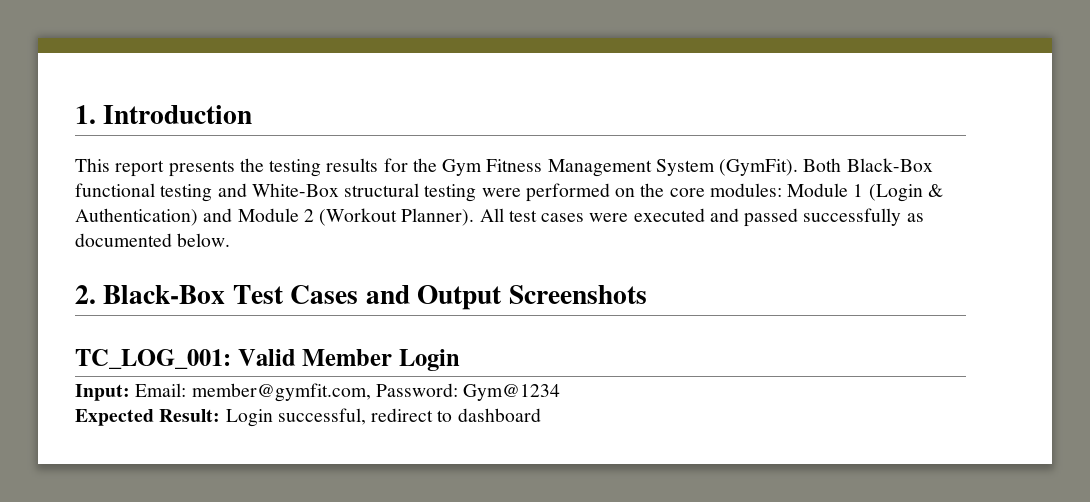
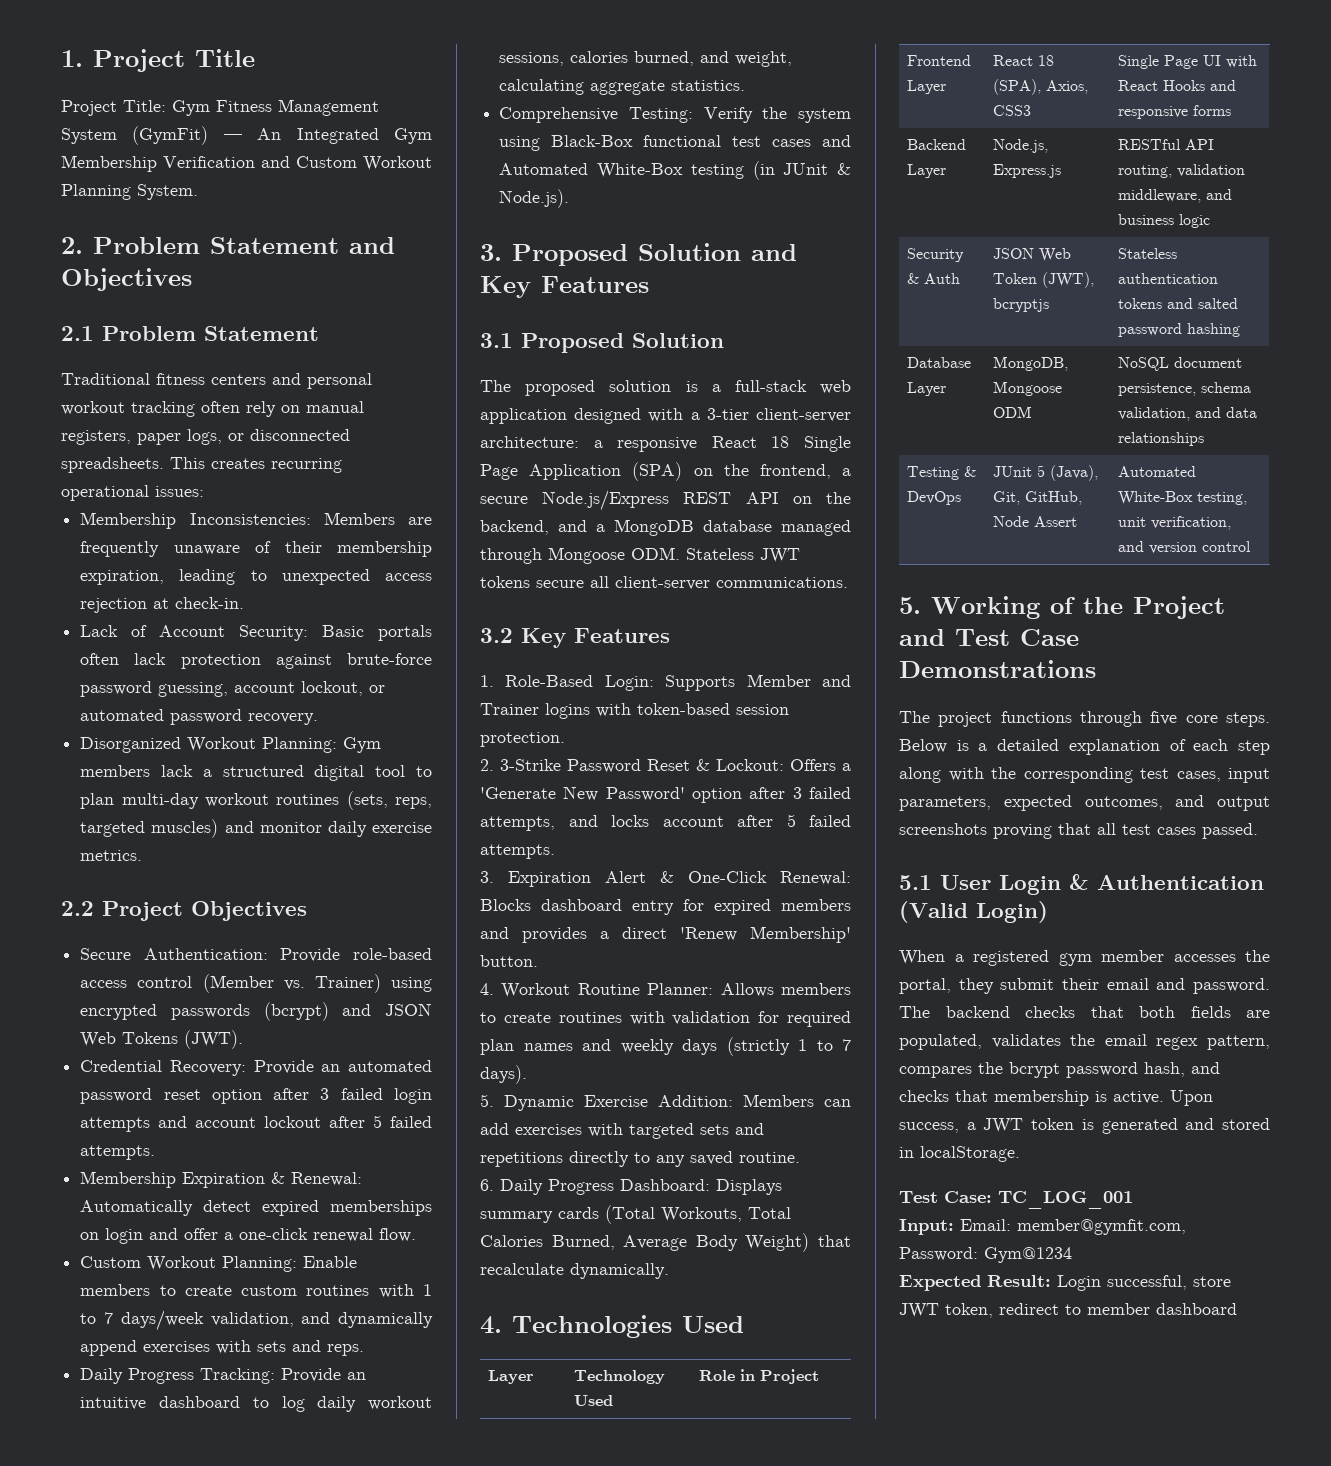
- 1. Introduction
- This report presents the testing results for the Gym Fitness Management System (GymFit). Both Black-Box functional testing and White-Box structural testing were performed on the core modules: Module 1 (Login & Authentication) and Module 2 (Workout Planner). All test cases were executed and passed successfully as documented below.
- 2. Black-Box Test Cases and Output Screenshots
- TC_LOG_001: Valid Member Login
+ 1. Project Title
+ Project Title: Gym Fitness Management System (GymFit) — An Integrated Gym Membership Verification and Custom Workout Planning System.
+ 2. Problem Statement and Objectives
+ 2.1 Problem Statement
+ Traditional fitness centers and personal workout tracking often rely on manual registers, paper logs, or disconnected spreadsheets. This creates recurring operational issues:
+ Membership Inconsistencies: Members are frequently unaware of their membership expiration, leading to unexpected access rejection at check-in.
+ Lack of Account Security: Basic portals often lack protection against brute-force password guessing, account lockout, or automated password recovery.
+ Disorganized Workout Planning: Gym members lack a structured digital tool to plan multi-day workout routines (sets, reps, targeted muscles) and monitor daily exercise metrics.
+ 2.2 Project Objectives
+ Secure Authentication: Provide role-based access control (Member vs. Trainer) using encrypted passwords (bcrypt) and JSON Web Tokens (JWT).
+ Credential Recovery: Provide an automated password reset option after 3 failed login attempts and account lockout after 5 failed attempts.
+ Membership Expiration & Renewal: Automatically detect expired memberships on login and offer a one-click renewal flow.
+ Custom Workout Planning: Enable members to create custom routines with 1 to 7 days/week validation, and dynamically append exercises with sets and reps.
+ Daily Progress Tracking: Provide an intuitive dashboard to log daily workout sessions, calories burned, and weight, calculating aggregate statistics.
+ Comprehensive Testing: Verify the system using Black-Box functional test cases and Automated White-Box testing (in JUnit & Node.js).
+ 3. Proposed Solution and Key Features
+ 3.1 Proposed Solution
+ The proposed solution is a full-stack web application designed with a 3-tier client-server architecture: a responsive React 18 Single Page Application (SPA) on the frontend, a secure Node.js/Express REST API on the backend, and a MongoDB database managed through Mongoose ODM. Stateless JWT tokens secure all client-server communications.
+ 3.2 Key Features
+ 1. Role-Based Login: Supports Member and Trainer logins with token-based session protection.
+ 2. 3-Strike Password Reset & Lockout: Offers a 'Generate New Password' option after 3 failed attempts, and locks account after 5 failed attempts.
+ 3. Expiration Alert & One-Click Renewal: Blocks dashboard entry for expired members and provides a direct 'Renew Membership' button.
+ 4. Workout Routine Planner: Allows members to create routines with validation for required plan names and weekly days (strictly 1 to 7 days).
+ 5. Dynamic Exercise Addition: Members can add exercises with targeted sets and repetitions directly to any saved routine.
+ 6. Daily Progress Dashboard: Displays summary cards (Total Workouts, Total Calories Burned, Average Body Weight) that recalculate dynamically.
+ 4. Technologies Used
+ Layer | Technology Used | Role in Project
+ Frontend Layer | React 18 (SPA), Axios, CSS3 | Single Page UI with React Hooks and responsive forms
+ Backend Layer | Node.js, Express.js | RESTful API routing, validation middleware, and business logic
+ Security & Auth | JSON Web Token (JWT), bcryptjs | Stateless authentication tokens and salted password hashing
+ Database Layer | MongoDB, Mongoose ODM | NoSQL document persistence, schema validation, and data relationships
+ Testing & DevOps | JUnit 5 (Java), Git, GitHub, Node Assert | Automated White-Box testing, unit verification, and version control
+ 5. Working of the Project and Test Case Demonstrations
+ The project functions through five core steps. Below is a detailed explanation of each step along with the corresponding test cases, input parameters, expected outcomes, and output screenshots proving that all test cases passed.
+ 5.1 User Login & Authentication (Valid Login)
+ When a registered gym member accesses the portal, they submit their email and password. The backend checks that both fields are populated, validates the email regex pattern, compares the bcrypt password hash, and checks that membership is active. Upon success, a JWT token is generated and stored in localStorage.
+ Test Case: TC_LOG_001
- Expected Result: Login successful, redirect to dashboard
+ Expected Result: Login successful, store JWT token, redirect to member dashboard

